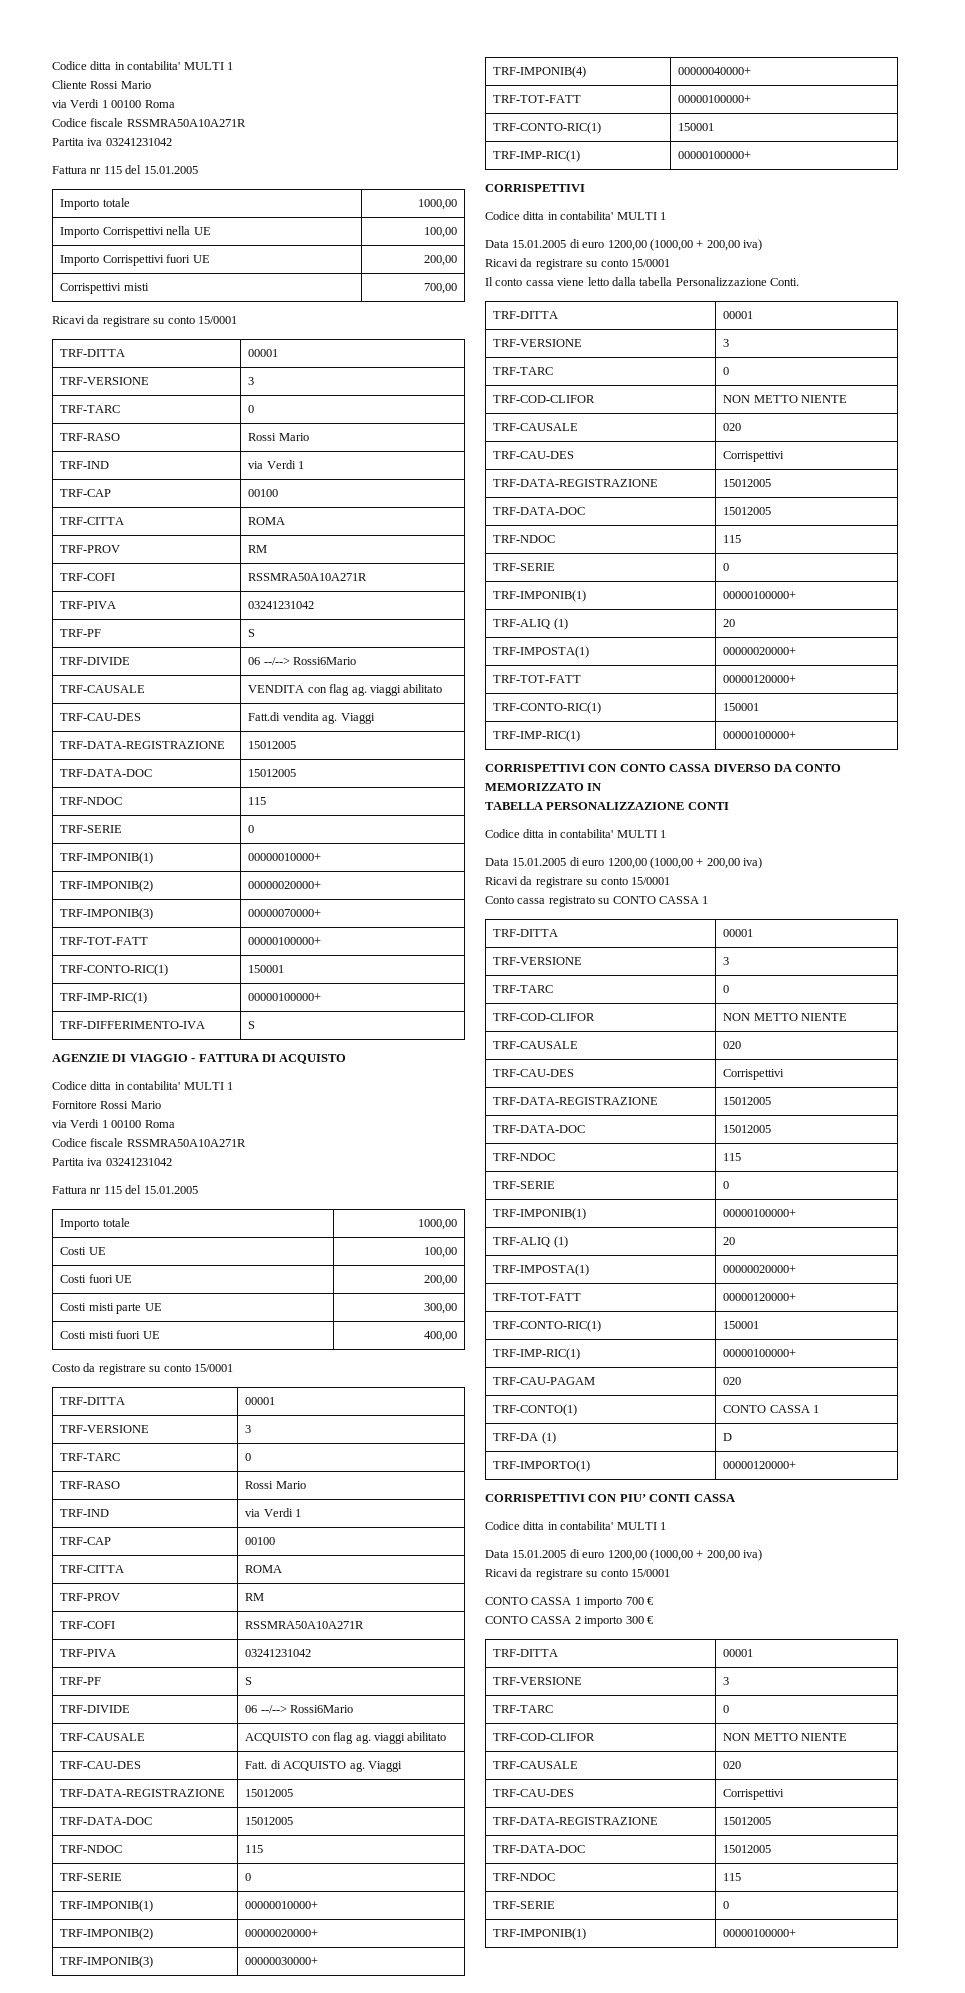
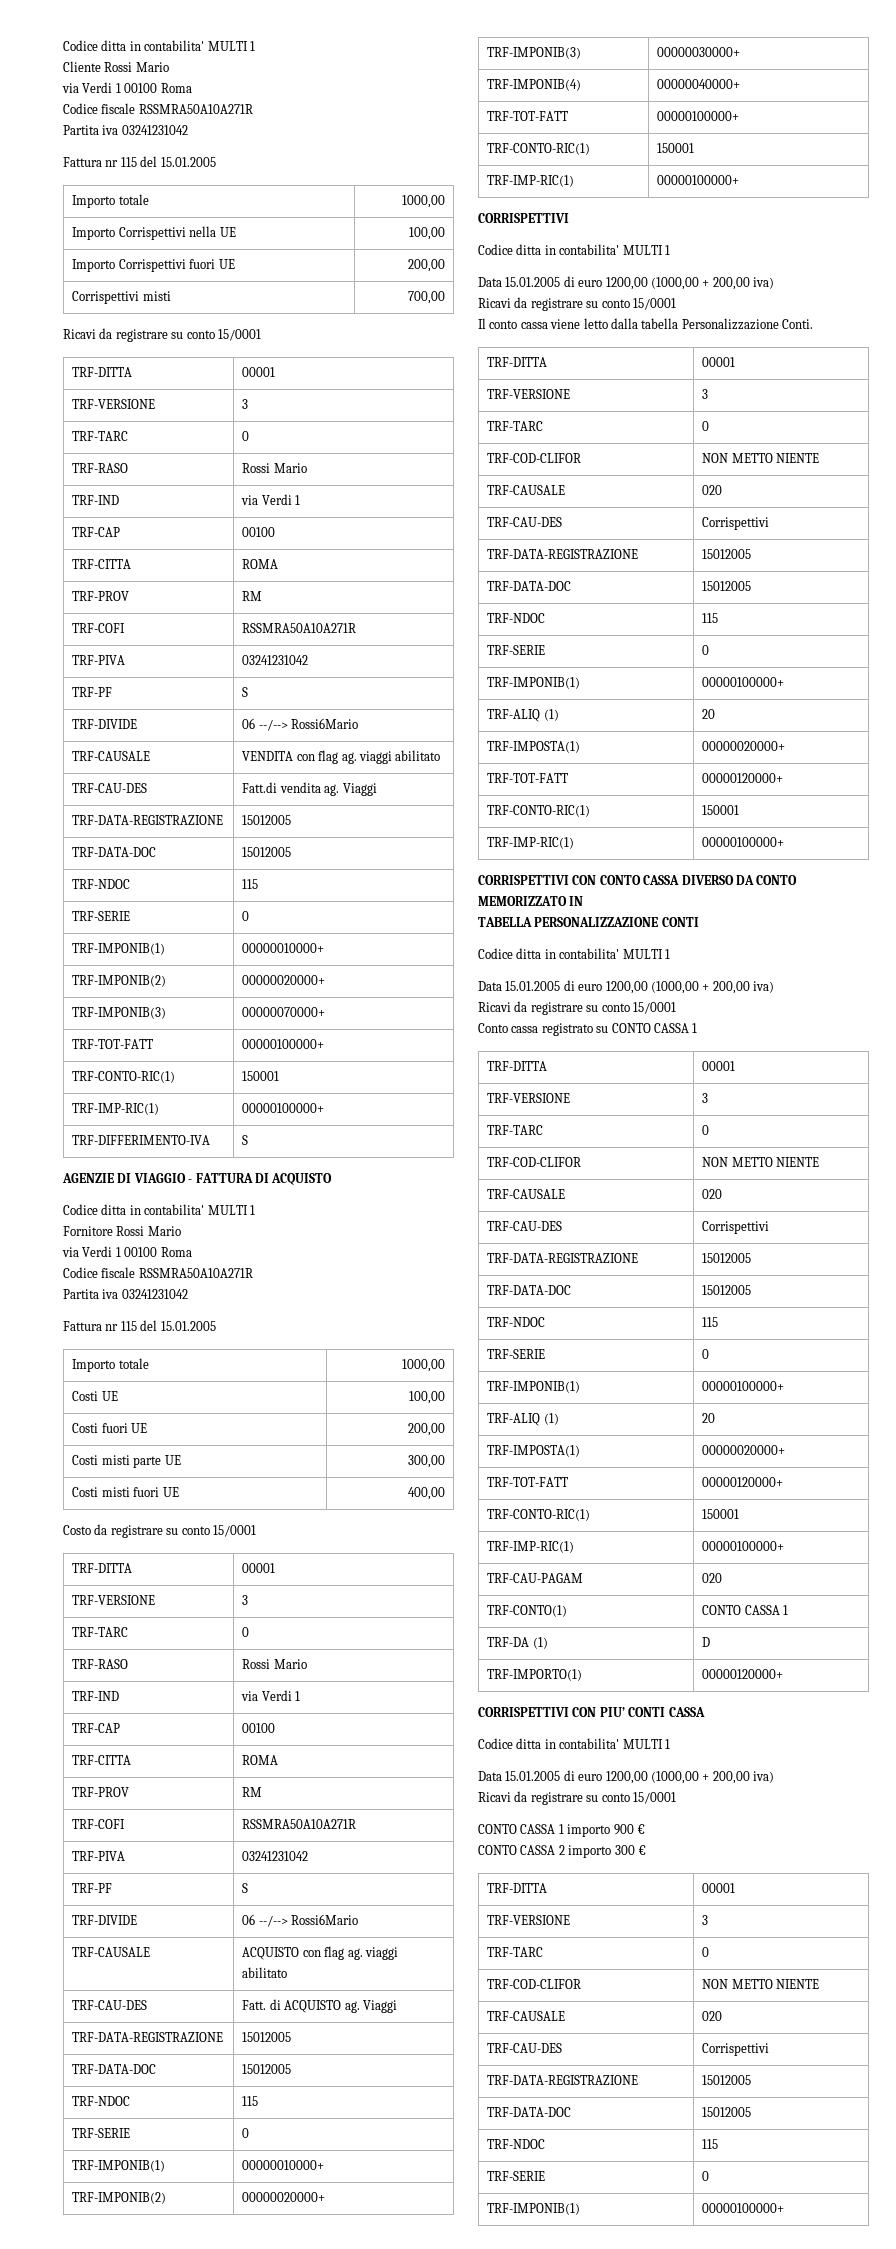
- CONTO CASSA 1 importo 700 €
+ CONTO CASSA 1 importo 900 €

